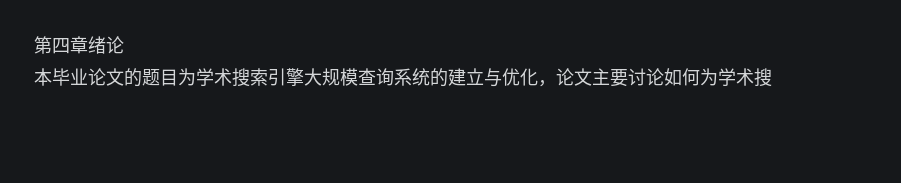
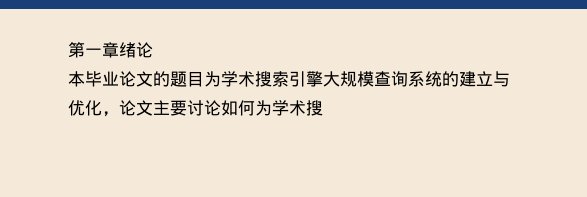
- 第四章绪论
+ 第一章绪论

